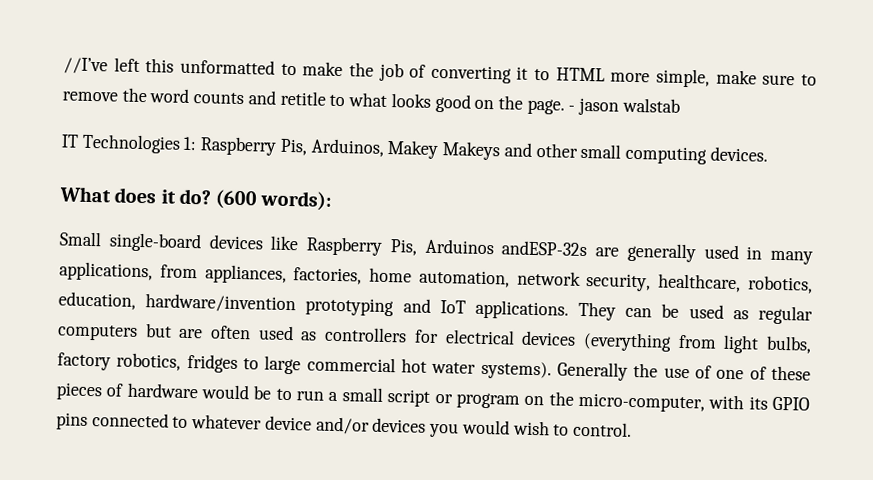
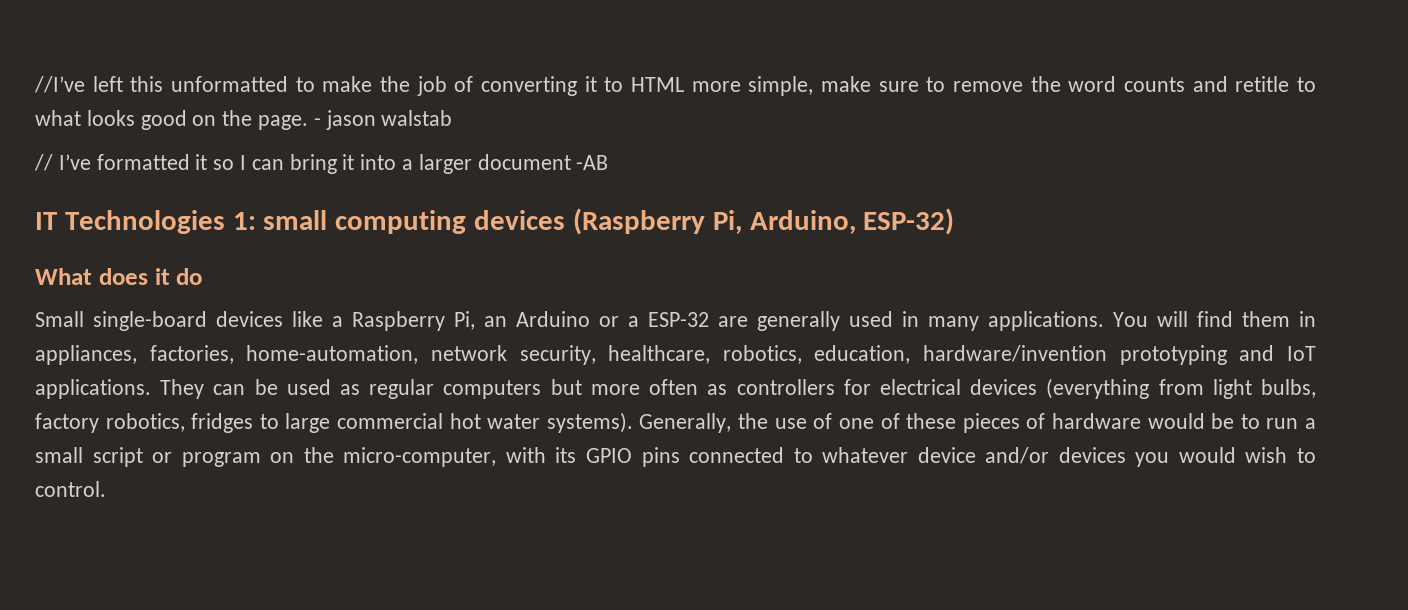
- IT Technologies 1: Raspberry Pis, Arduinos, Makey Makeys and other small computing devices.
+ // I’ve formatted it so I can bring it into a larger document -AB
+ IT Technologies 1: small computing devices (Raspberry Pi, Arduino, ESP-32)
- What does it do? (600 words):
+ What does it do
- Small single-board devices like Raspberry Pis, Arduinos andESP-32s are generally used in many applications, from appliances, factories, home automation, network security, healthcare, robotics, education, hardware/invention prototyping and IoT applications.
+ Small single-board devices like a Raspberry Pi, an Arduino or a ESP-32 are generally used in many applications. You will find them in appliances, factories, home-automation, network security, healthcare, robotics, education, hardware/invention prototyping and IoT applications.
- They can be used as regular computers but are often used as controllers for electrical devices (everything from light bulbs, factory robotics, fridges to large commercial hot water systems).
+ They can be used as regular computers but more often as controllers for electrical devices (everything from light bulbs, factory robotics, fridges to large commercial hot water systems).
- Generally the use of one of these pieces of hardware would be to run a small script or program on the micro-computer, with its GPIO pins connected to whatever device and/or devices you would wish to control.
+ Generally, the use of one of these pieces of hardware would be to run a small script or program on the micro-computer, with its GPIO pins connected to whatever device and/or devices you would wish to control.

